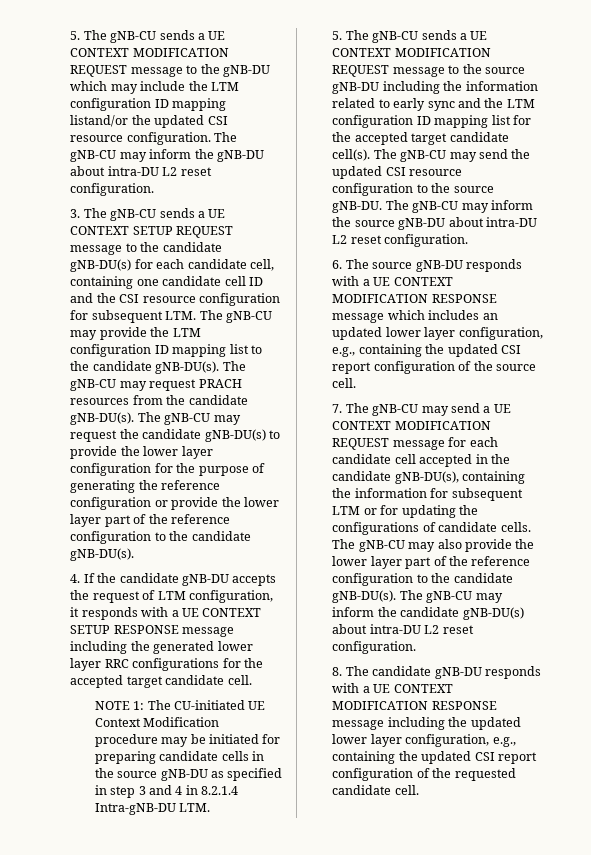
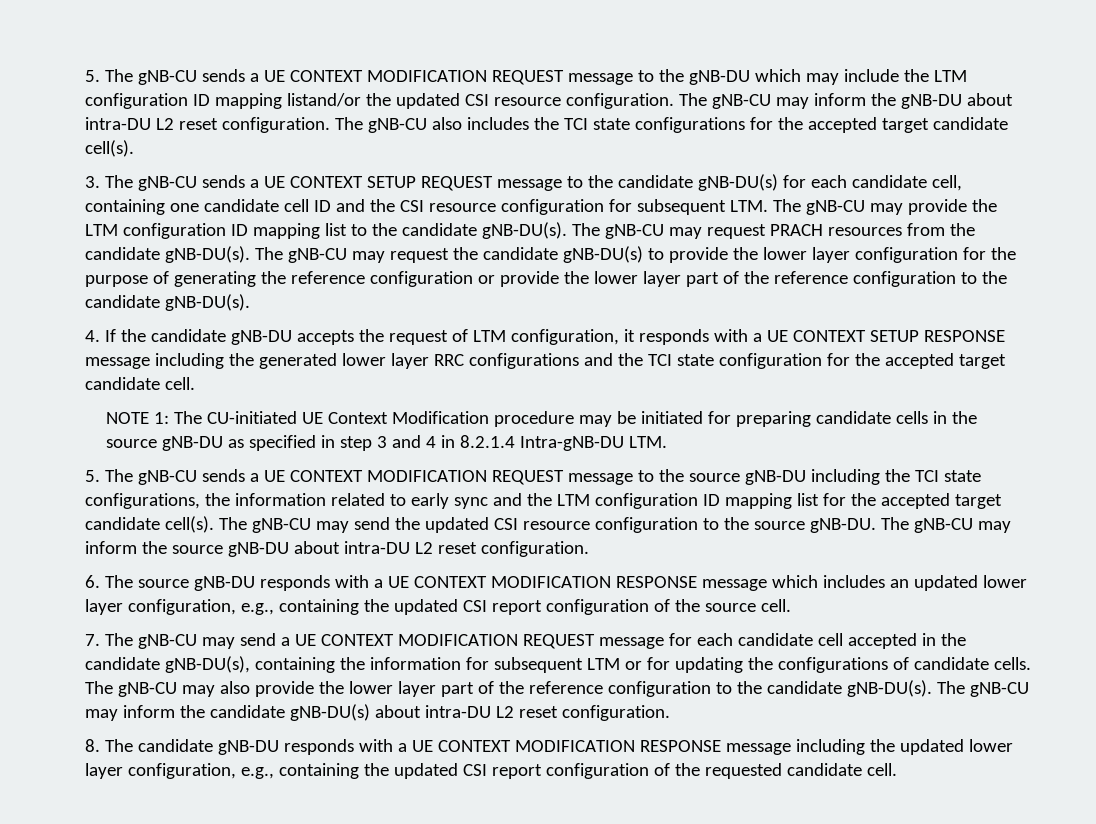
+ The gNB-CU also includes the TCI state configurations for the accepted target candidate cell(s).
- 4. If the candidate gNB-DU accepts the request of LTM configuration, it responds with a UE CONTEXT SETUP RESPONSE message including the generated lower layer RRC configurations for the accepted target candidate cell.
+ 4. If the candidate gNB-DU accepts the request of LTM configuration, it responds with a UE CONTEXT SETUP RESPONSE message including the generated lower layer RRC configurations and the TCI state configuration for the accepted target candidate cell.
- 5. The gNB-CU sends a UE CONTEXT MODIFICATION REQUEST message to the source gNB-DU including the information related to early sync and the LTM configuration ID mapping list for the accepted target candidate cell(s).
+ 5. The gNB-CU sends a UE CONTEXT MODIFICATION REQUEST message to the source gNB-DU including the TCI state configurations, the information related to early sync and the LTM configuration ID mapping list for the accepted target candidate cell(s).

